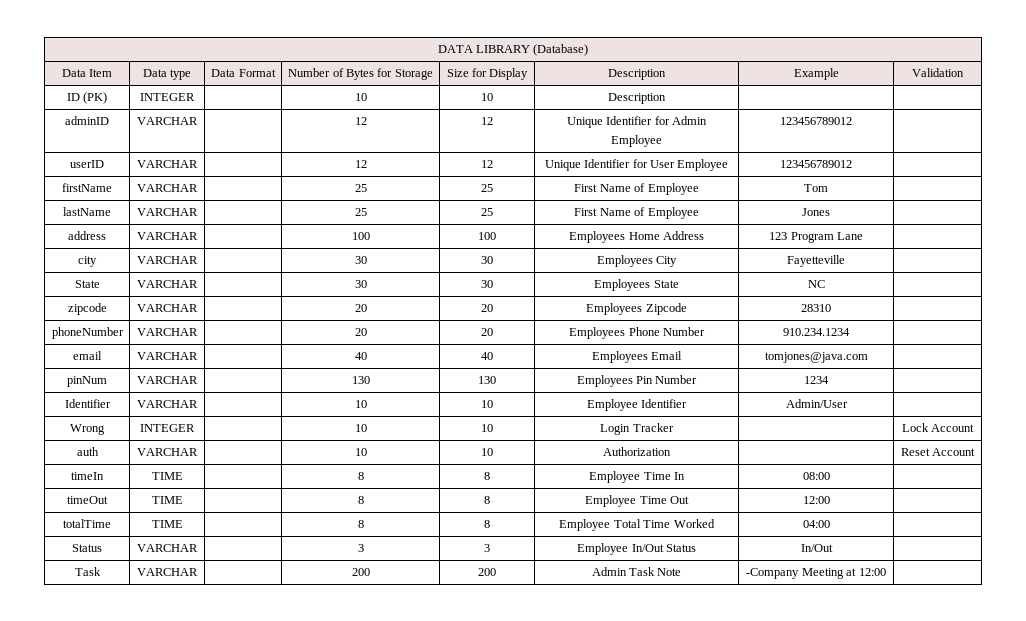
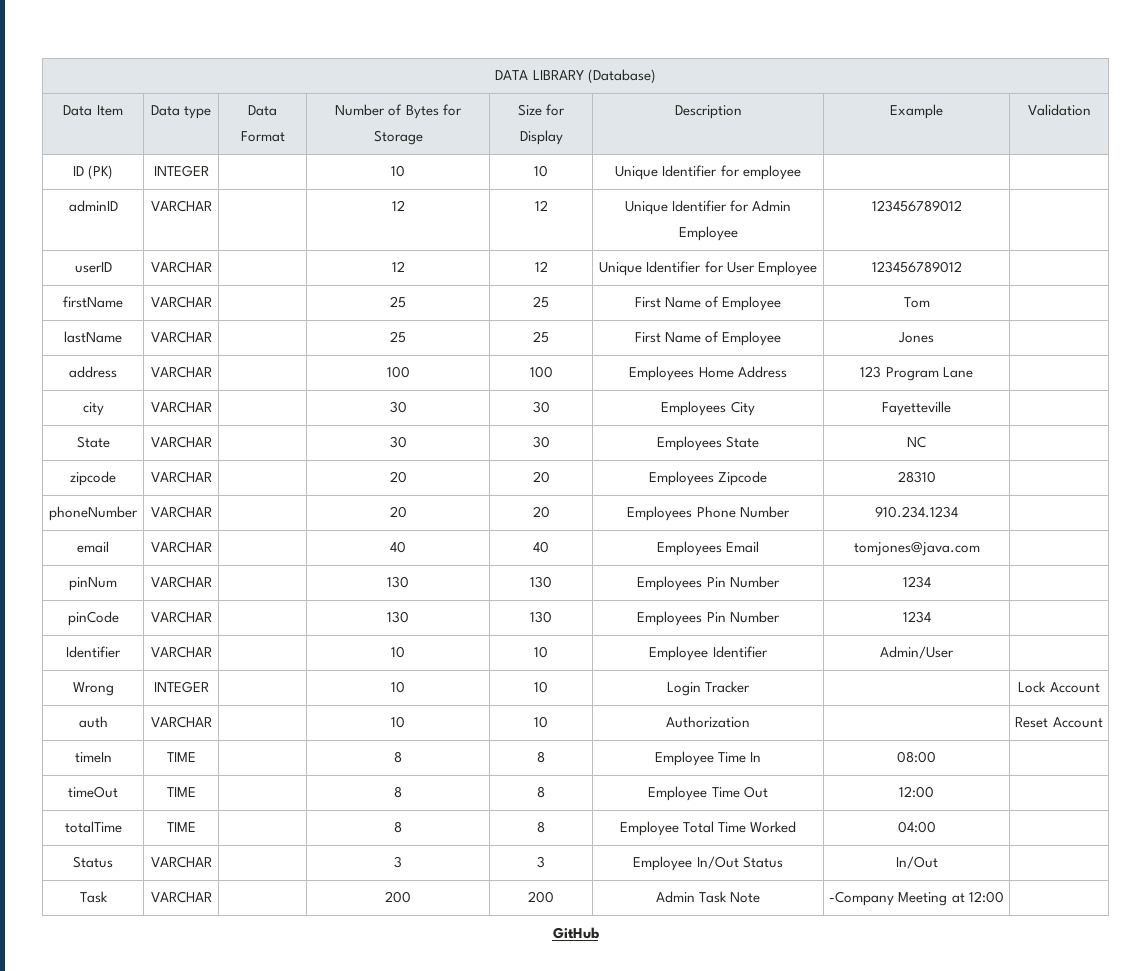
- ID (PK) | INTEGER | | 10 | 10 | Description | |
+ ID (PK) | INTEGER | | 10 | 10 | Unique Identifier for employee | |
+ pinCode | VARCHAR | | 130 | 130 | Employees Pin Number | 1234 |
+ GitHub

